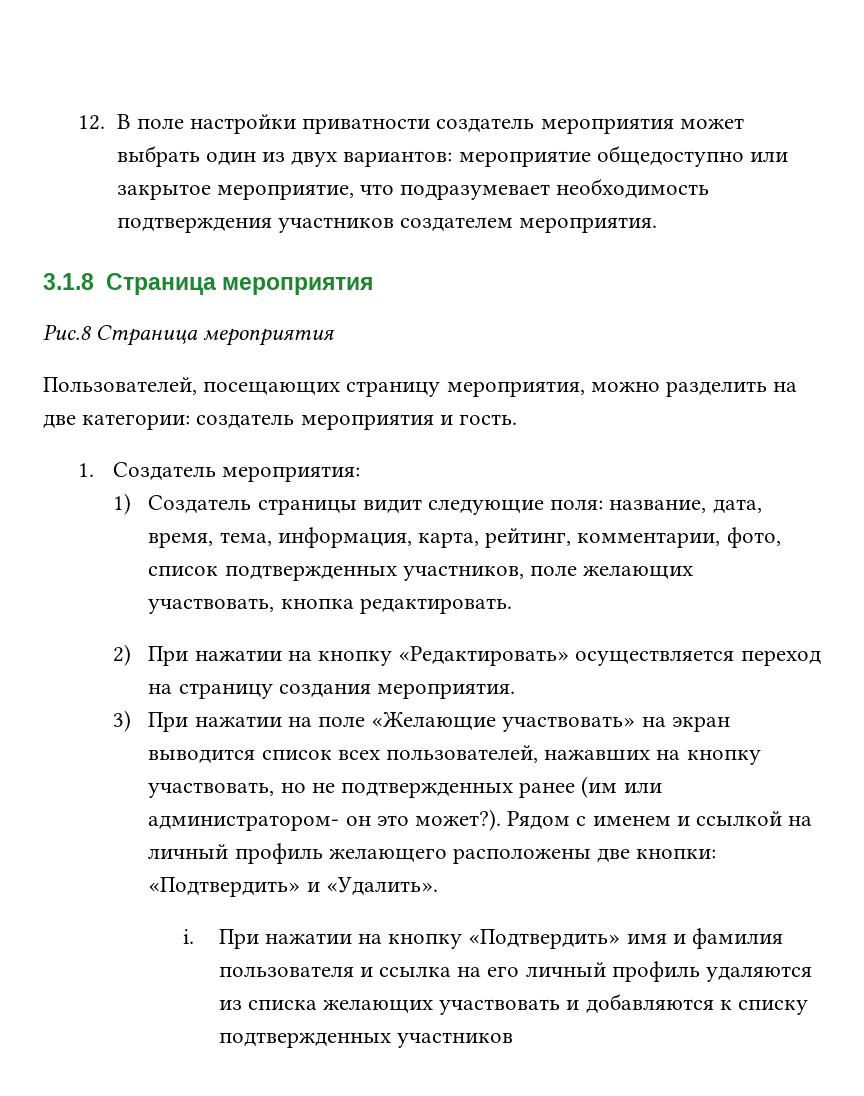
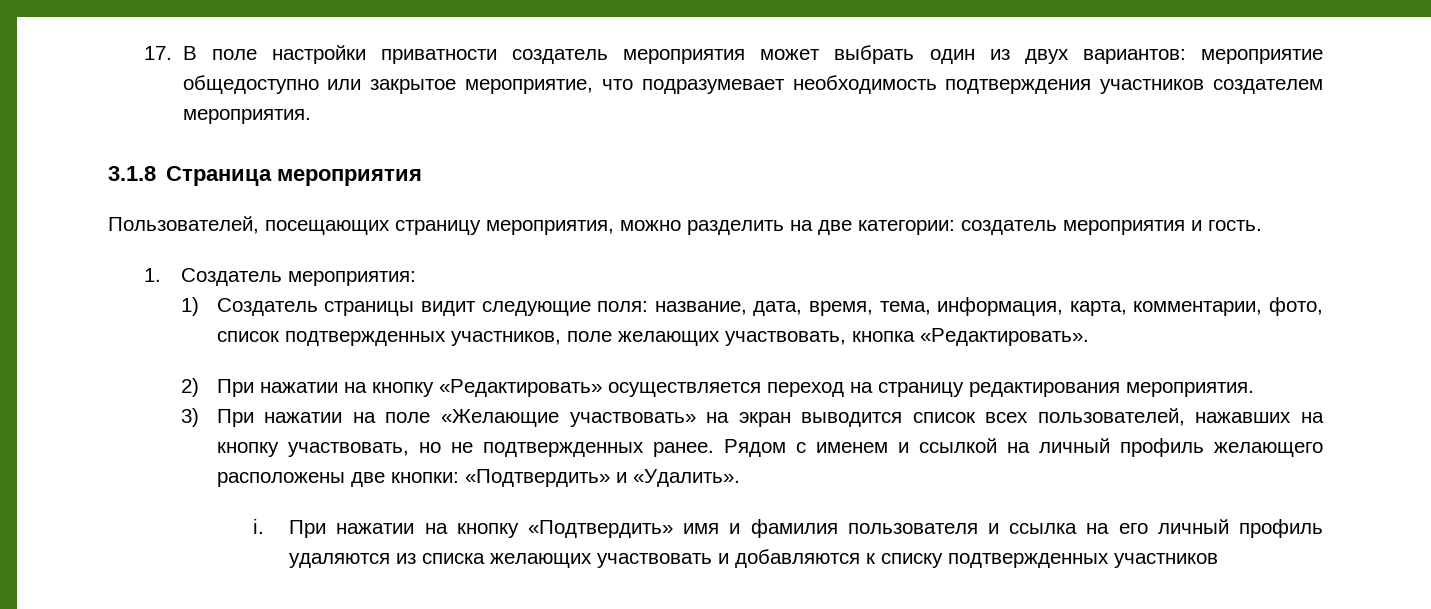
- 12. В поле настройки приватности создатель мероприятия может выбрать один из двух вариантов: мероприятие общедоступно или закрытое мероприятие, что подразумевает необходимость подтверждения участников создателем мероприятия.
+ 17. В поле настройки приватности создатель мероприятия может выбрать один из двух вариантов: мероприятие общедоступно или закрытое мероприятие, что подразумевает необходимость подтверждения участников создателем мероприятия.
- Рис.8 Страница мероприятия
- 1) Создатель страницы видит следующие поля: название, дата, время, тема, информация, карта, рейтинг, комментарии, фото, список подтвержденных участников, поле желающих участвовать, кнопка редактировать.
+ 1) Создатель страницы видит следующие поля: название, дата, время, тема, информация, карта, комментарии, фото, список подтвержденных участников, поле желающих участвовать, кнопка «Редактировать».
- 2) При нажатии на кнопку «Редактировать» осуществляется переход на страницу создания мероприятия.
+ 2) При нажатии на кнопку «Редактировать» осуществляется переход на страницу редактирования мероприятия.
- 3) При нажатии на поле «Желающие участвовать» на экран выводится список всех пользователей, нажавших на кнопку участвовать, но не подтвержденных ранее (им или администратором- он это может?).
+ 3) При нажатии на поле «Желающие участвовать» на экран выводится список всех пользователей, нажавших на кнопку участвовать, но не подтвержденных ранее.

